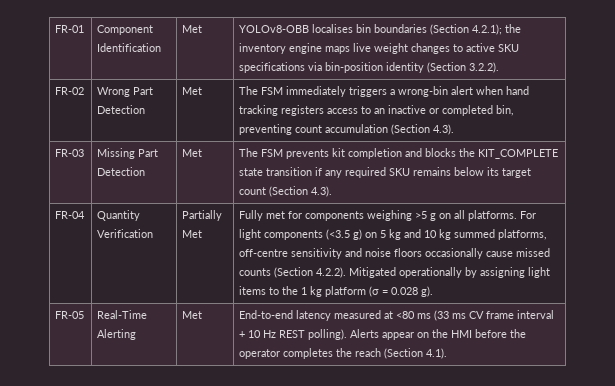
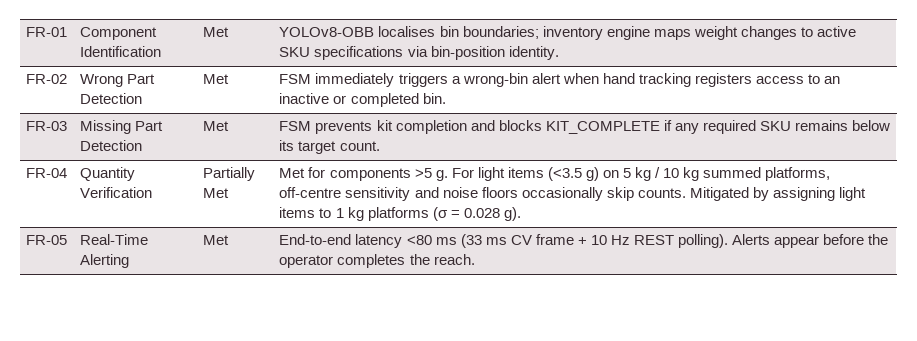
- FR-01 | Component Identification | Met | YOLOv8-OBB localises bin boundaries (Section 4.2.1); the inventory engine maps live weight changes to active SKU specifications via bin-position identity (Section 3.2.2).
+ FR-01 | Component Identification | Met | YOLOv8-OBB localises bin boundaries; inventory engine maps weight changes to active SKU specifications via bin-position identity.
- FR-02 | Wrong Part Detection | Met | The FSM immediately triggers a wrong-bin alert when hand tracking registers access to an inactive or completed bin, preventing count accumulation (Section 4.3).
+ FR-02 | Wrong Part Detection | Met | FSM immediately triggers a wrong-bin alert when hand tracking registers access to an inactive or completed bin.
- FR-03 | Missing Part Detection | Met | The FSM prevents kit completion and blocks the KIT_COMPLETE state transition if any required SKU remains below its target count (Section 4.3).
+ FR-03 | Missing Part Detection | Met | FSM prevents kit completion and blocks KIT_COMPLETE if any required SKU remains below its target count.
- Fully met for components weighing >5 g on all platforms.
+ Met for components >5 g.
- For light components (<3.5 g) on 5 kg and 10 kg summed platforms, off-centre sensitivity and noise floors occasionally cause missed counts (Section 4.2.2). Mitigated operationally by assigning light items to the 1 kg platform (σ = 0.028 g).
+ For light items (<3.5 g) on 5 kg / 10 kg summed platforms, off-centre sensitivity and noise floors occasionally skip counts. Mitigated by assigning light items to 1 kg platforms (σ = 0.028 g).
- FR-05 | Real-Time Alerting | Met | End-to-end latency measured at <80 ms (33 ms CV frame interval + 10 Hz REST polling). Alerts appear on the HMI before the operator completes the reach (Section 4.1).
+ FR-05 | Real-Time Alerting | Met | End-to-end latency <80 ms (33 ms CV frame + 10 Hz REST polling). Alerts appear before the operator completes the reach.

